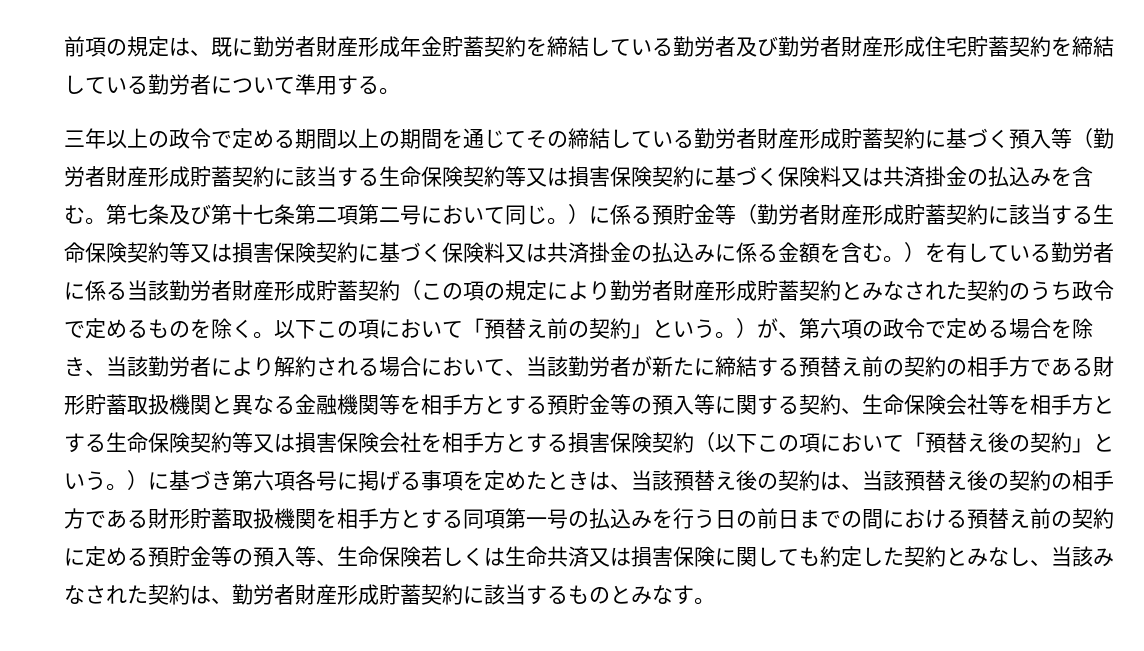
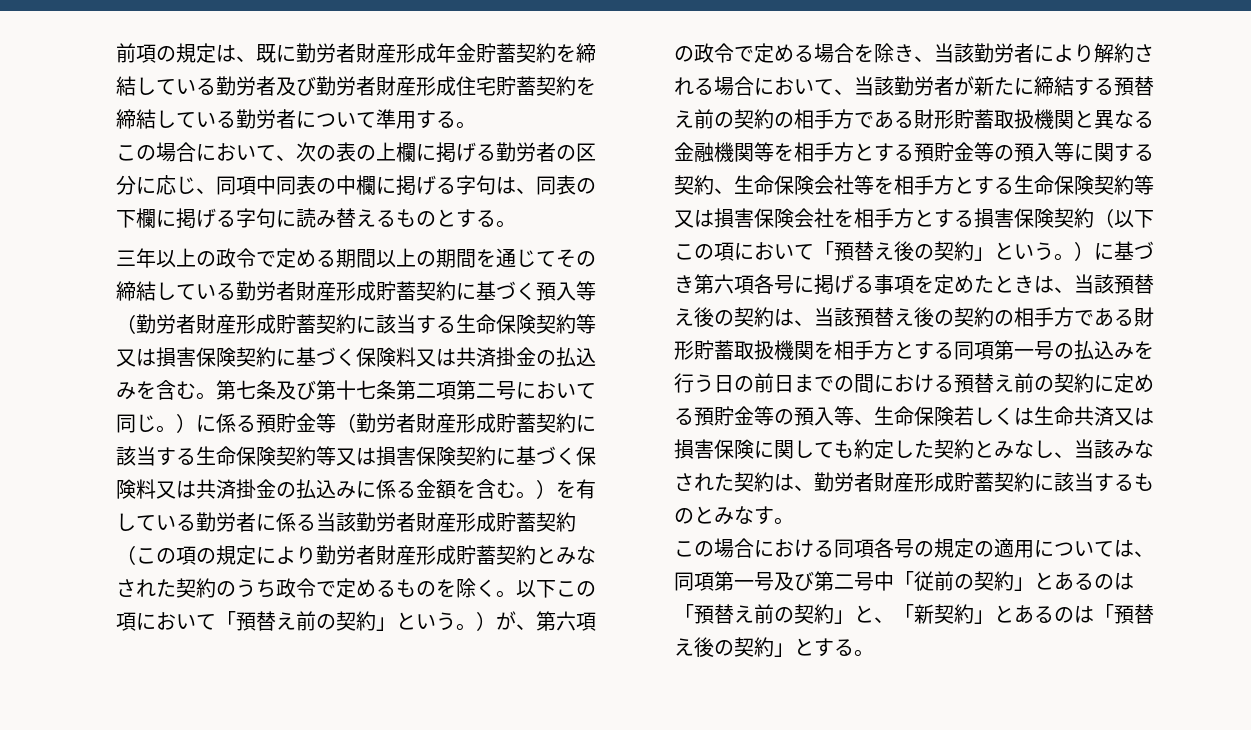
+ この場合において、次の表の上欄に掲げる勤労者の区分に応じ、同項中同表の中欄に掲げる字句は、同表の下欄に掲げる字句に読み替えるものとする。
+ この場合における同項各号の規定の適用については、同項第一号及び第二号中「従前の契約」とあるのは「預替え前の契約」と、「新契約」とあるのは「預替え後の契約」とする。

